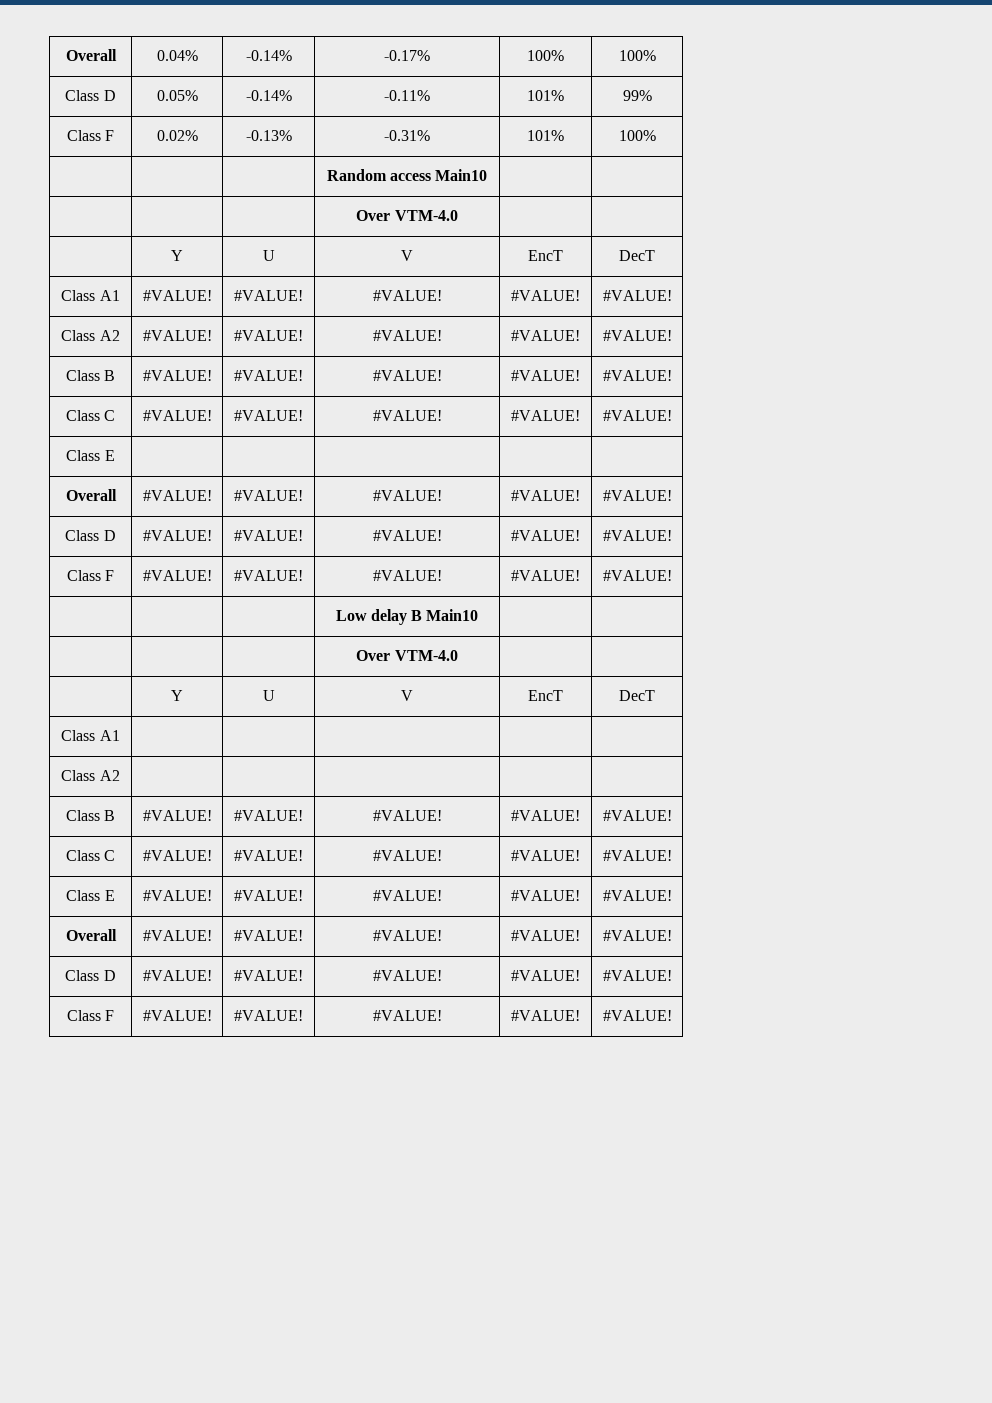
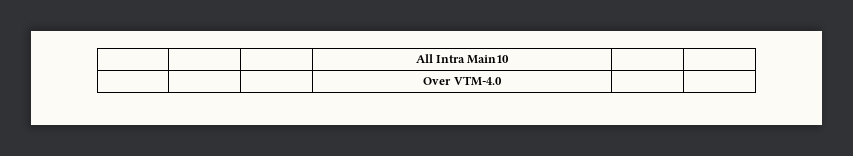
- Overall | 0.04% | -0.14% | -0.17% | 100% | 100%
- Class D | 0.05% | -0.14% | -0.11% | 101% | 99%
- Class F | 0.02% | -0.13% | -0.31% | 101% | 100%
- | | | Random access Main10 | |
+ | | | All Intra Main10 | |
  | | | Over VTM-4.0 | |
- | Y | U | V | EncT | DecT
- Class A1 | #VALUE! | #VALUE! | #VALUE! | #VALUE! | #VALUE!
- Class A2 | #VALUE! | #VALUE! | #VALUE! | #VALUE! | #VALUE!
- Class B | #VALUE! | #VALUE! | #VALUE! | #VALUE! | #VALUE!
- Class C | #VALUE! | #VALUE! | #VALUE! | #VALUE! | #VALUE!
- Class E | | | | |
- Overall | #VALUE! | #VALUE! | #VALUE! | #VALUE! | #VALUE!
- Class D | #VALUE! | #VALUE! | #VALUE! | #VALUE! | #VALUE!
- Class F | #VALUE! | #VALUE! | #VALUE! | #VALUE! | #VALUE!
- | | | Low delay B Main10 | |
- | | | Over VTM-4.0 | |
- | Y | U | V | EncT | DecT
- Class A1 | | | | |
- Class A2 | | | | |
- Class B | #VALUE! | #VALUE! | #VALUE! | #VALUE! | #VALUE!
- Class C | #VALUE! | #VALUE! | #VALUE! | #VALUE! | #VALUE!
- Class E | #VALUE! | #VALUE! | #VALUE! | #VALUE! | #VALUE!
- Overall | #VALUE! | #VALUE! | #VALUE! | #VALUE! | #VALUE!
- Class D | #VALUE! | #VALUE! | #VALUE! | #VALUE! | #VALUE!
- Class F | #VALUE! | #VALUE! | #VALUE! | #VALUE! | #VALUE!

